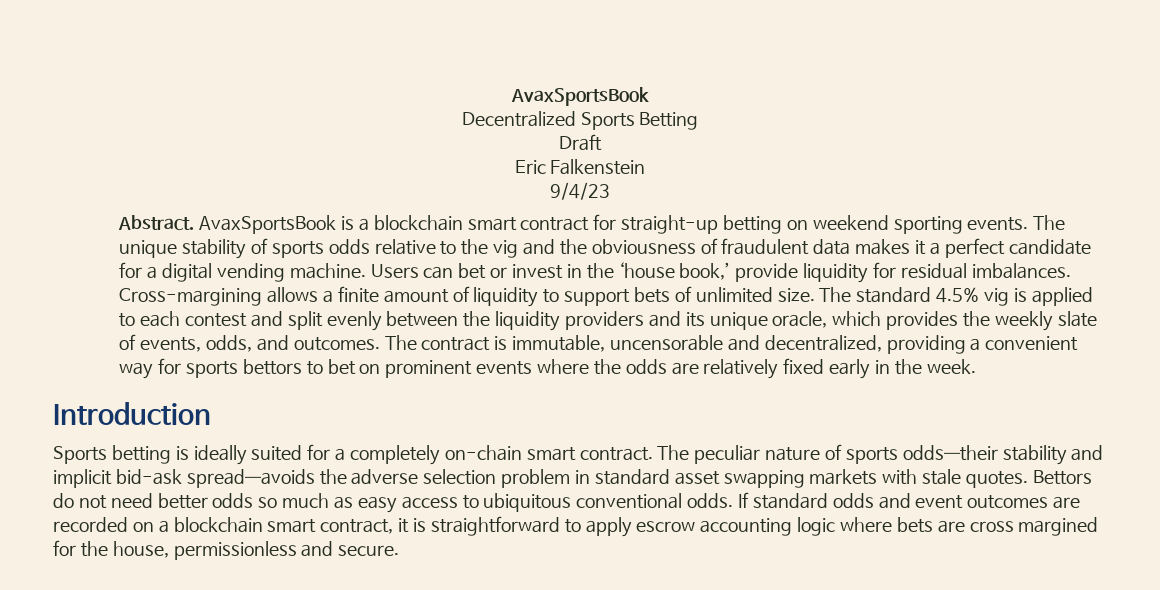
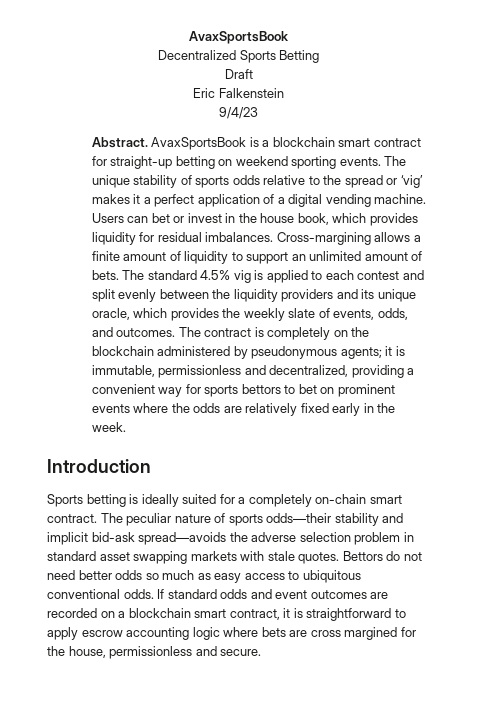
- The unique stability of sports odds relative to the vig and the obviousness of fraudulent data makes it a perfect candidate for a digital vending machine.
+ The unique stability of sports odds relative to the spread or ‘vig’ makes it a perfect application of a digital vending machine.
- Users can bet or invest in the ‘house book,’ provide liquidity for residual imbalances.
+ Users can bet or invest in the house book, which provides liquidity for residual imbalances.
- Cross-margining allows a finite amount of liquidity to support bets of unlimited size.
+ Cross-margining allows a finite amount of liquidity to support an unlimited amount of bets.
- The contract is immutable, uncensorable and decentralized, providing a convenient way for sports bettors to bet on prominent events where the odds are relatively fixed early in the week.
+ The contract is completely on the blockchain administered by pseudonymous agents; it is immutable, permissionless and decentralized, providing a convenient way for sports bettors to bet on prominent events where the odds are relatively fixed early in the week.

